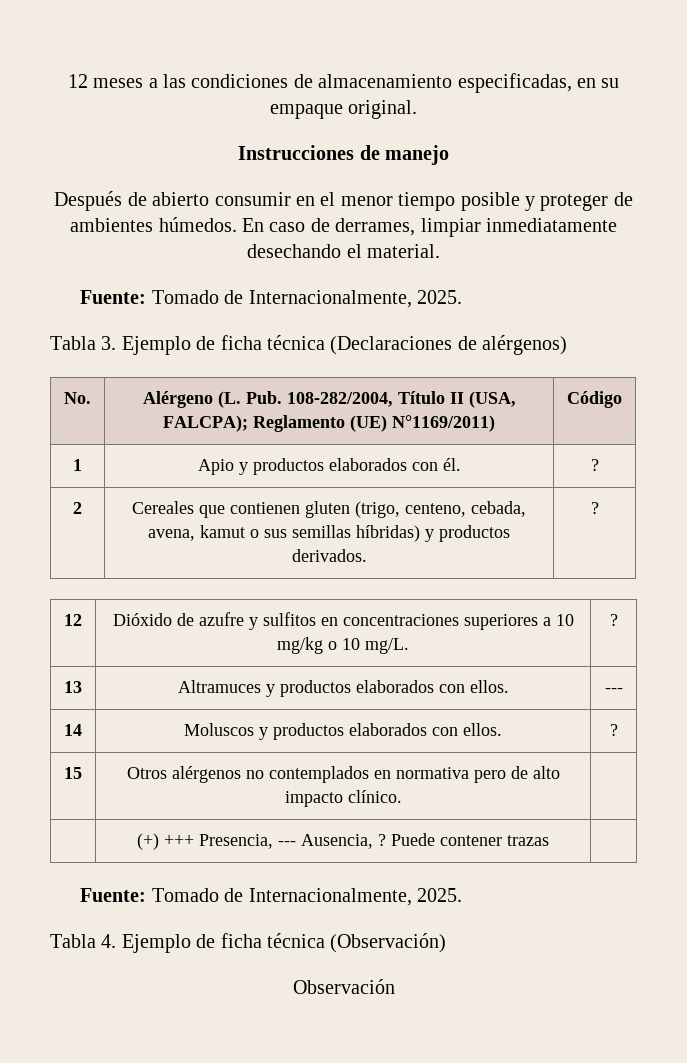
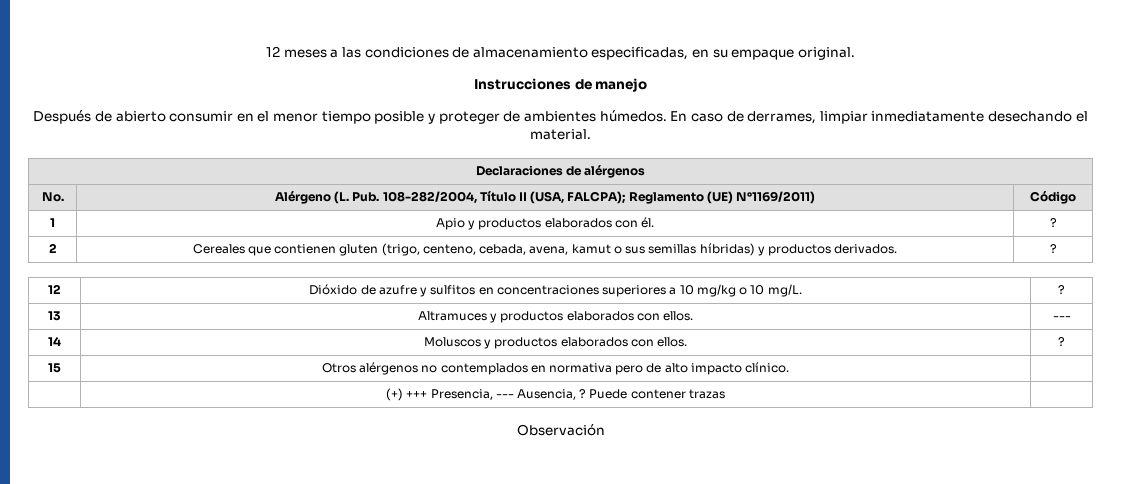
  En caso de derrames, limpiar inmediatamente desechando el material.
- Fuente: Tomado de Internacionalmente, 2025.
- Tabla 3. Ejemplo de ficha técnica (Declaraciones de alérgenos)
+ Declaraciones de alérgenos
  | (+) +++ Presencia, --- Ausencia, ? Puede contener trazas |
- Fuente: Tomado de Internacionalmente, 2025.
- Tabla 4. Ejemplo de ficha técnica (Observación)

